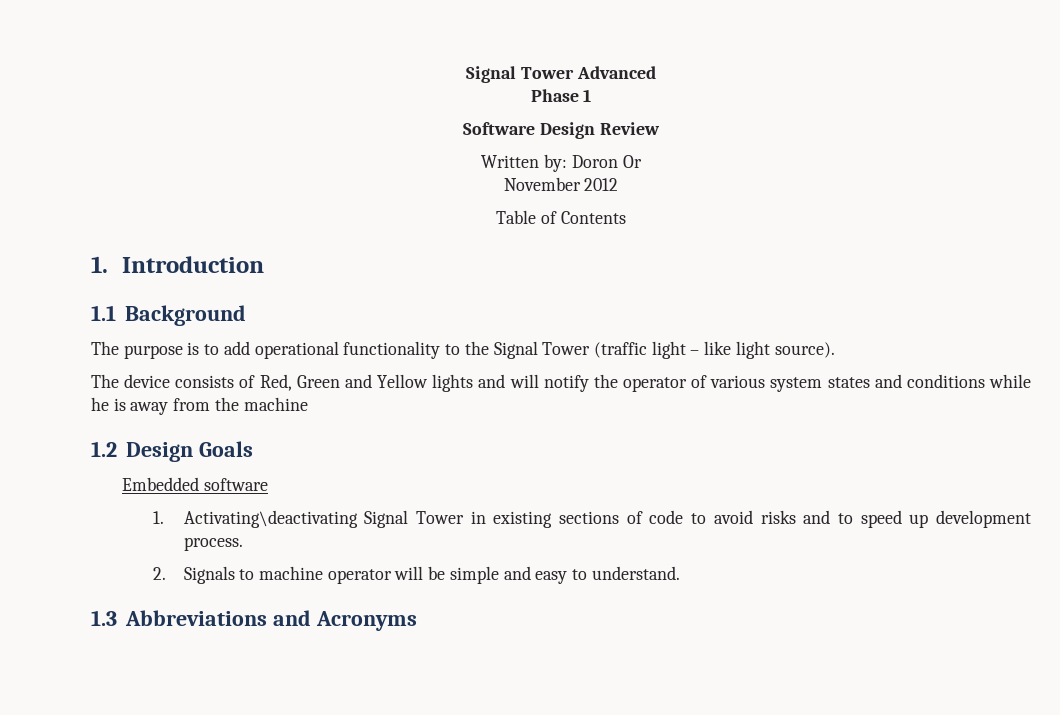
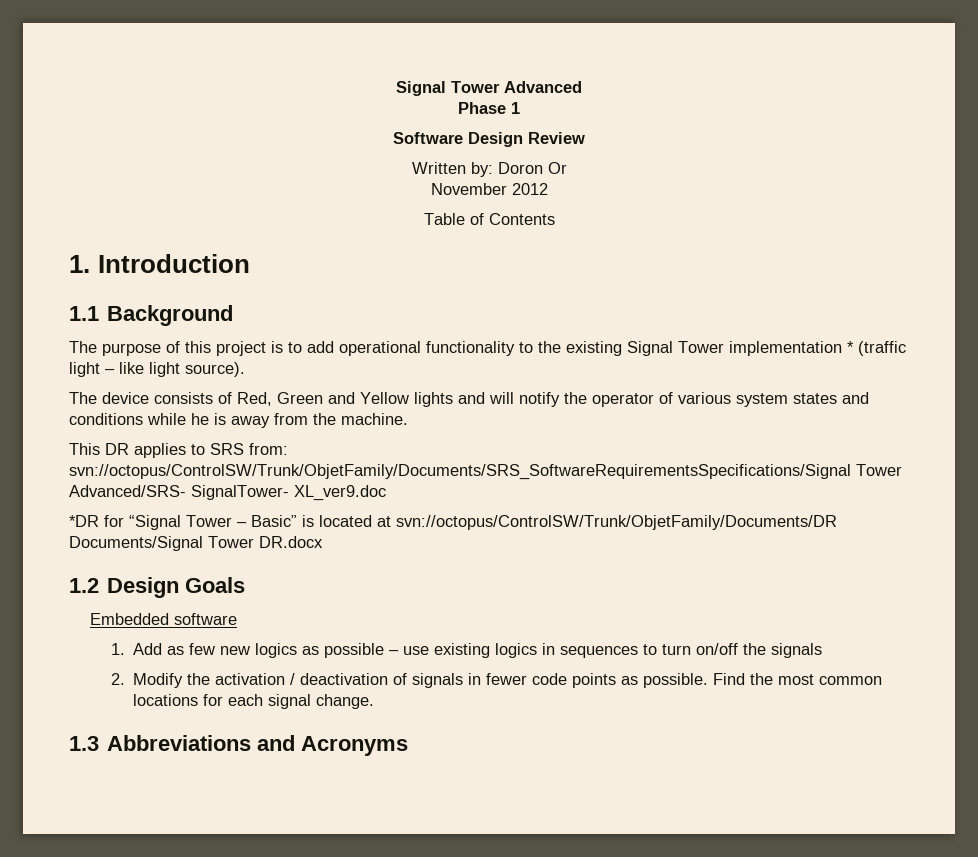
- The purpose is to add operational functionality to the Signal Tower (traffic light – like light source).
+ The purpose of this project is to add operational functionality to the existing Signal Tower implementation * (traffic light – like light source).
- The device consists of Red, Green and Yellow lights and will notify the operator of various system states and conditions while he is away from the machine
+ The device consists of Red, Green and Yellow lights and will notify the operator of various system states and conditions while he is away from the machine.
+ This DR applies to SRS from: svn://octopus/ControlSW/Trunk/ObjetFamily/Documents/SRS_SoftwareRequirementsSpecifications/Signal Tower Advanced/SRS- SignalTower- XL_ver9.doc
+ *DR for “Signal Tower – Basic” is located at svn://octopus/ControlSW/Trunk/ObjetFamily/Documents/DR Documents/Signal Tower DR.docx
- 1. Activating\deactivating Signal Tower in existing sections of code to avoid risks and to speed up development process.
- 2. Signals to machine operator will be simple and easy to understand.
+ 1. Add as few new logics as possible – use existing logics in sequences to turn on/off the signals
+ 2. Modify the activation / deactivation of signals in fewer code points as possible. Find the most common locations for each signal change.

